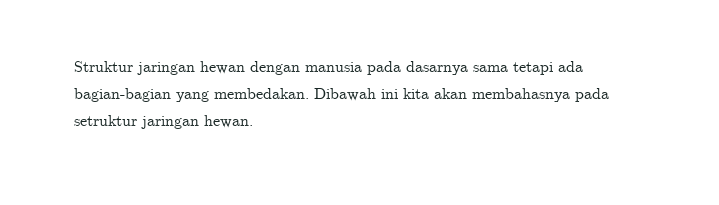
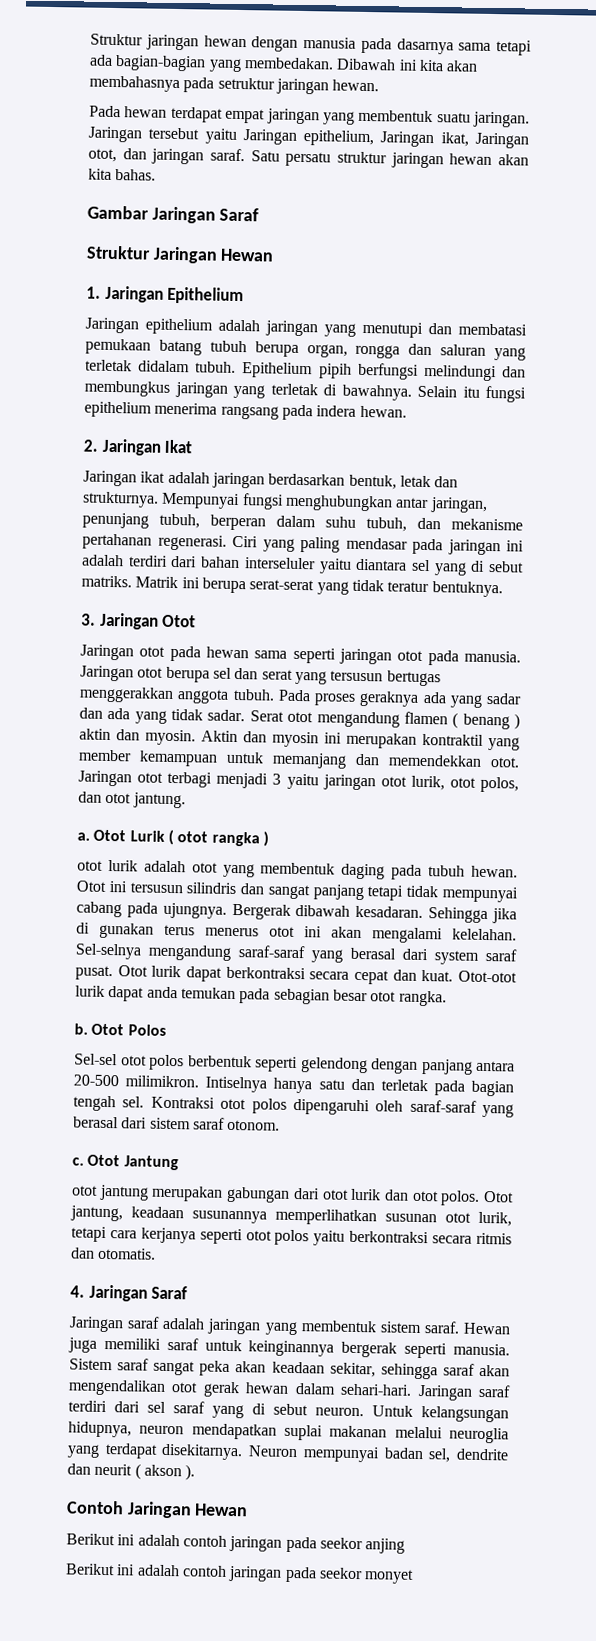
+ Pada hewan terdapat empat jaringan yang membentuk suatu jaringan. Jaringan tersebut yaitu Jaringan epithelium, Jaringan ikat, Jaringan otot, dan jaringan saraf. Satu persatu struktur jaringan hewan akan kita bahas.
+ Gambar Jaringan Saraf
+ Struktur Jaringan Hewan
+ 1. Jaringan Epithelium
+ Jaringan epithelium adalah jaringan yang menutupi dan membatasi pemukaan batang tubuh berupa organ, rongga dan saluran yang terletak didalam tubuh. Epithelium pipih berfungsi melindungi dan membungkus jaringan yang terletak di bawahnya. Selain itu fungsi epithelium menerima rangsang pada indera hewan.
+ 2. Jaringan Ikat
+ Jaringan ikat adalah jaringan berdasarkan bentuk, letak dan strukturnya. Mempunyai fungsi menghubungkan antar jaringan, penunjang tubuh, berperan dalam suhu tubuh, dan mekanisme pertahanan regenerasi. Ciri yang paling mendasar pada jaringan ini adalah terdiri dari bahan interseluler yaitu diantara sel yang di sebut matriks. Matrik ini berupa serat-serat yang tidak teratur bentuknya.
+ 3. Jaringan Otot
+ Jaringan otot pada hewan sama seperti jaringan otot pada manusia. Jaringan otot berupa sel dan serat yang tersusun bertugas menggerakkan anggota tubuh. Pada proses geraknya ada yang sadar dan ada yang tidak sadar. Serat otot mengandung flamen ( benang ) aktin dan myosin. Aktin dan myosin ini merupakan kontraktil yang member kemampuan untuk memanjang dan memendekkan otot. Jaringan otot terbagi menjadi 3 yaitu jaringan otot lurik, otot polos, dan otot jantung.
+ a. Otot Lurik ( otot rangka )
+ otot lurik adalah otot yang membentuk daging pada tubuh hewan. Otot ini tersusun silindris dan sangat panjang tetapi tidak mempunyai cabang pada ujungnya. Bergerak dibawah kesadaran. Sehingga jika di gunakan terus menerus otot ini akan mengalami kelelahan. Sel-selnya mengandung saraf-saraf yang berasal dari system saraf pusat. Otot lurik dapat berkontraksi secara cepat dan kuat. Otot-otot lurik dapat anda temukan pada sebagian besar otot rangka.
+ b. Otot Polos
+ Sel-sel otot polos berbentuk seperti gelendong dengan panjang antara 20-500 milimikron. Intiselnya hanya satu dan terletak pada bagian tengah sel. Kontraksi otot polos dipengaruhi oleh saraf-saraf yang berasal dari sistem saraf otonom.
+ c. Otot Jantung
+ otot jantung merupakan gabungan dari otot lurik dan otot polos. Otot jantung, keadaan susunannya memperlihatkan susunan otot lurik, tetapi cara kerjanya seperti otot polos yaitu berkontraksi secara ritmis dan otomatis.
+ 4. Jaringan Saraf
+ Jaringan saraf adalah jaringan yang membentuk sistem saraf. Hewan juga memiliki saraf untuk keinginannya bergerak seperti manusia. Sistem saraf sangat peka akan keadaan sekitar, sehingga saraf akan mengendalikan otot gerak hewan dalam sehari-hari. Jaringan saraf terdiri dari sel saraf yang di sebut neuron. Untuk kelangsungan hidupnya, neuron mendapatkan suplai makanan melalui neuroglia yang terdapat disekitarnya. Neuron mempunyai badan sel, dendrite dan neurit ( akson ).
+ Contoh Jaringan Hewan
+ Berikut ini adalah contoh jaringan pada seekor anjing
+ Berikut ini adalah contoh jaringan pada seekor monyet

